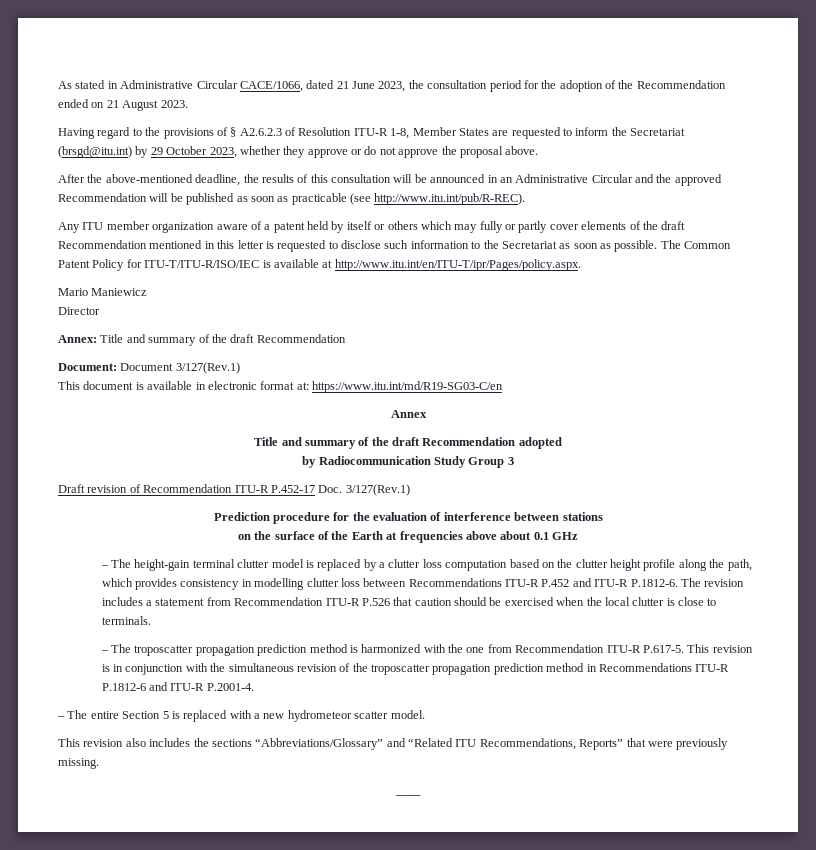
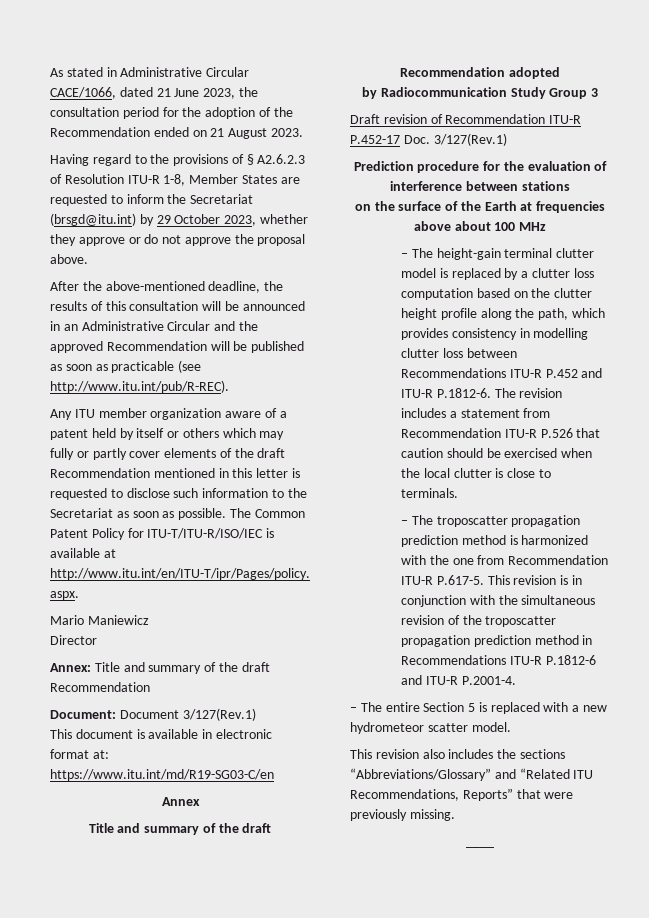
- on the surface of the Earth at frequencies above about 0.1 GHz
+ on the surface of the Earth at frequencies above about 100 MHz

